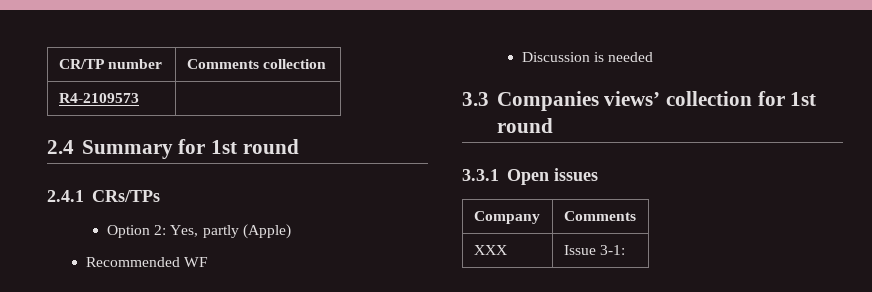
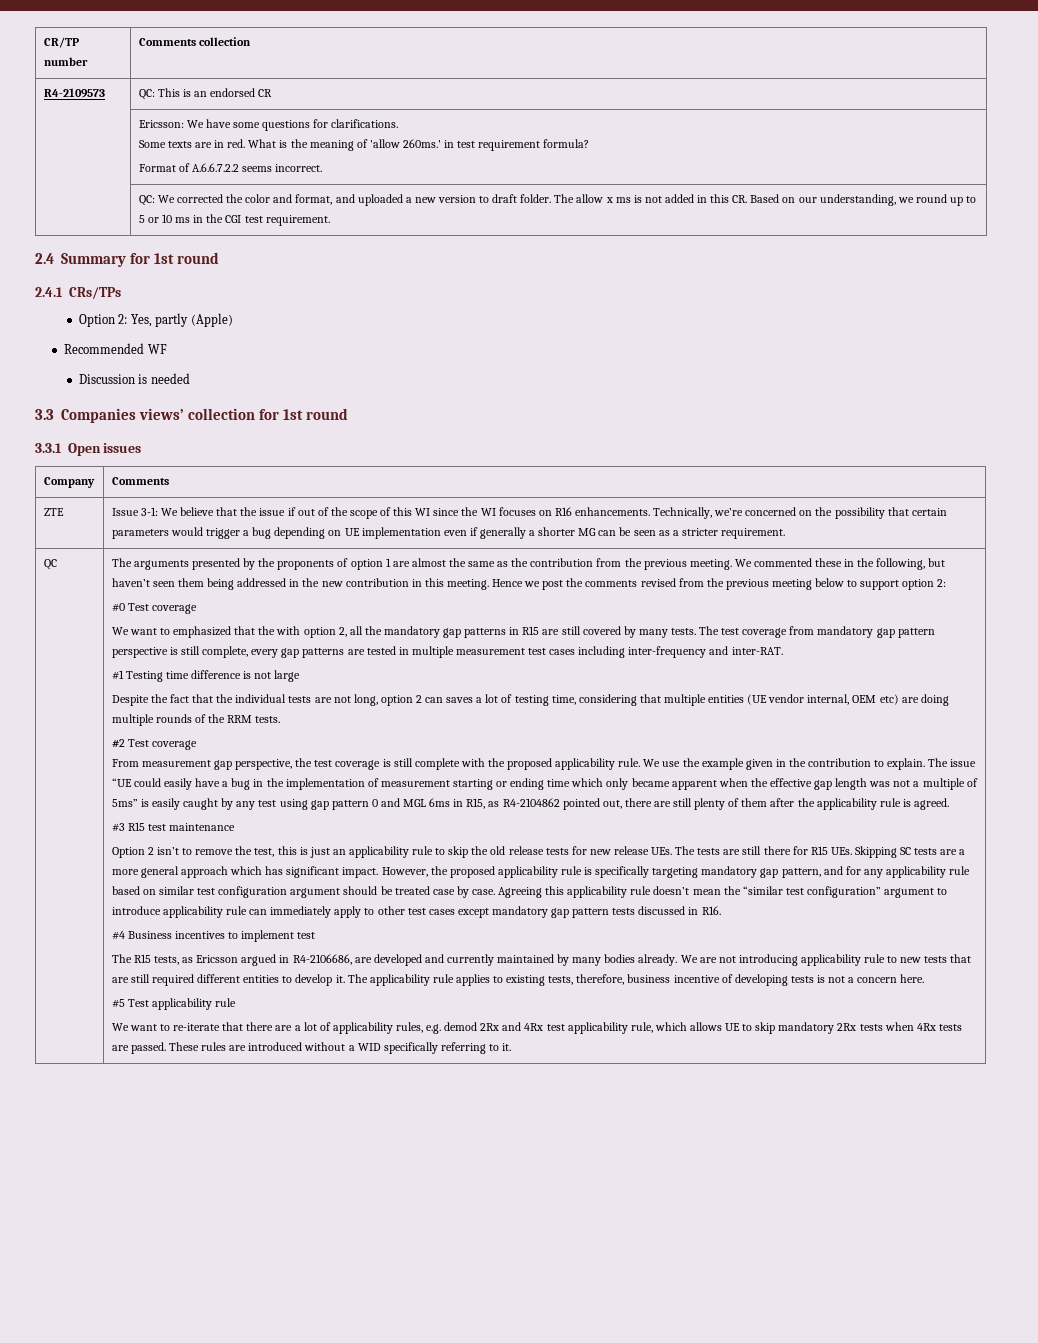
- R4-2109573 |
+ R4-2109573 | QC: This is an endorsed CR
+ | Ericsson: We have some questions for clarifications.
+ Some texts are in red. What is the meaning of 'allow 260ms.' in test requirement formula?
+ Format of A.6.6.7.2.2 seems incorrect.
+ | QC: We corrected the color and format, and uploaded a new version to draft folder. The allow x ms is not added in this CR. Based on our understanding, we round up to 5 or 10 ms in the CGI test requirement.
- XXX
+ ZTE
- Issue 3-1:
+ Issue 3-1: We believe that the issue if out of the scope of this WI since the WI focuses on R16 enhancements. Technically, we’re concerned on the possibility that certain parameters would trigger a bug depending on UE implementation even if generally a shorter MG can be seen as a stricter requirement.
+ QC | The arguments presented by the proponents of option 1 are almost the same as the contribution from the previous meeting. We commented these in the following, but haven’t seen them being addressed in the new contribution in this meeting. Hence we post the comments revised from the previous meeting below to support option 2:
+ #0 Test coverage
+ We want to emphasized that the with option 2, all the mandatory gap patterns in R15 are still covered by many tests. The test coverage from mandatory gap pattern perspective is still complete, every gap patterns are tested in multiple measurement test cases including inter-frequency and inter-RAT.
+ #1 Testing time difference is not large
+ Despite the fact that the individual tests are not long, option 2 can saves a lot of testing time, considering that multiple entities (UE vendor internal, OEM etc) are doing multiple rounds of the RRM tests.
+ #2 Test coverage
+ From measurement gap perspective, the test coverage is still complete with the proposed applicability rule. We use the example given in the contribution to explain. The issue “UE could easily have a bug in the implementation of measurement starting or ending time which only became apparent when the effective gap length was not a multiple of 5ms” is easily caught by any test using gap pattern 0 and MGL 6ms in R15, as R4-2104862 pointed out, there are still plenty of them after the applicability rule is agreed.
+ #3 R15 test maintenance
+ Option 2 isn’t to remove the test, this is just an applicability rule to skip the old release tests for new release UEs. The tests are still there for R15 UEs. Skipping SC tests are a more general approach which has significant impact. However, the proposed applicability rule is specifically targeting mandatory gap pattern, and for any applicability rule based on similar test configuration argument should be treated case by case. Agreeing this applicability rule doesn’t mean the “similar test configuration” argument to introduce applicability rule can immediately apply to other test cases except mandatory gap pattern tests discussed in R16.
+ #4 Business incentives to implement test
+ The R15 tests, as Ericsson argued in R4-2106686, are developed and currently maintained by many bodies already. We are not introducing applicability rule to new tests that are still required different entities to develop it. The applicability rule applies to existing tests, therefore, business incentive of developing tests is not a concern here.
+ #5 Test applicability rule
+ We want to re-iterate that there are a lot of applicability rules, e.g. demod 2Rx and 4Rx test applicability rule, which allows UE to skip mandatory 2Rx tests when 4Rx tests are passed. These rules are introduced without a WID specifically referring to it.

